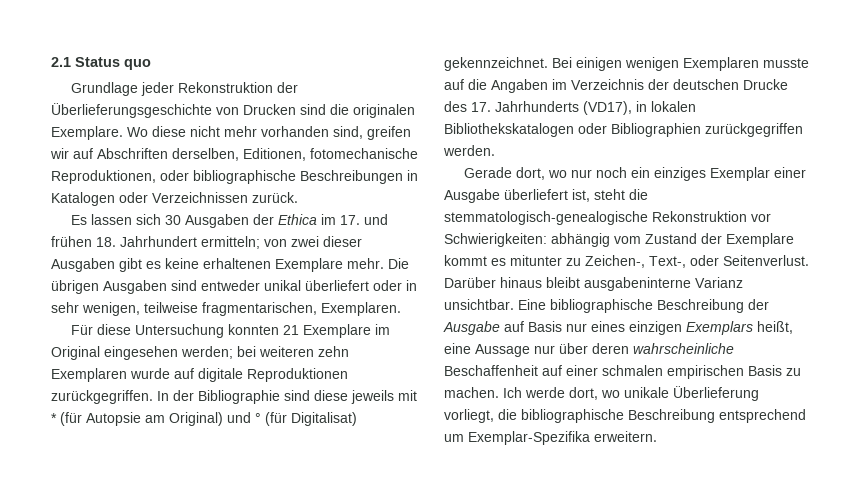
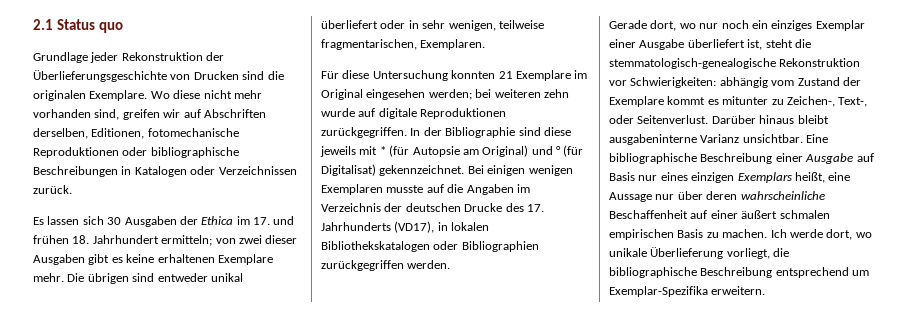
- Wo diese nicht mehr vorhanden sind, greifen wir auf Abschriften derselben, Editionen, fotomechanische Reproduktionen, oder bibliographische Beschreibungen in Katalogen oder Verzeichnissen zurück.
+ Wo diese nicht mehr vorhanden sind, greifen wir auf Abschriften derselben, Editionen, fotomechanische Reproduktionen oder bibliographische Beschreibungen in Katalogen oder Verzeichnissen zurück.
- Die übrigen Ausgaben sind entweder unikal überliefert oder in sehr wenigen, teilweise fragmentarischen, Exemplaren.
+ Die übrigen sind entweder unikal überliefert oder in sehr wenigen, teilweise fragmentarischen, Exemplaren.
- Für diese Untersuchung konnten 21 Exemplare im Original eingesehen werden; bei weiteren zehn Exemplaren wurde auf digitale Reproduktionen zurückgegriffen.
+ Für diese Untersuchung konnten 21 Exemplare im Original eingesehen werden; bei weiteren zehn wurde auf digitale Reproduktionen zurückgegriffen.
- Eine bibliographische Beschreibung der Ausgabe auf Basis nur eines einzigen Exemplars heißt, eine Aussage nur über deren wahrscheinliche Beschaffenheit auf einer schmalen empirischen Basis zu machen.
+ Eine bibliographische Beschreibung einer Ausgabe auf Basis nur eines einzigen Exemplars heißt, eine Aussage nur über deren wahrscheinliche Beschaffenheit auf einer äußert schmalen empirischen Basis zu machen.

